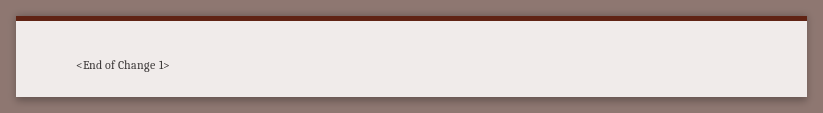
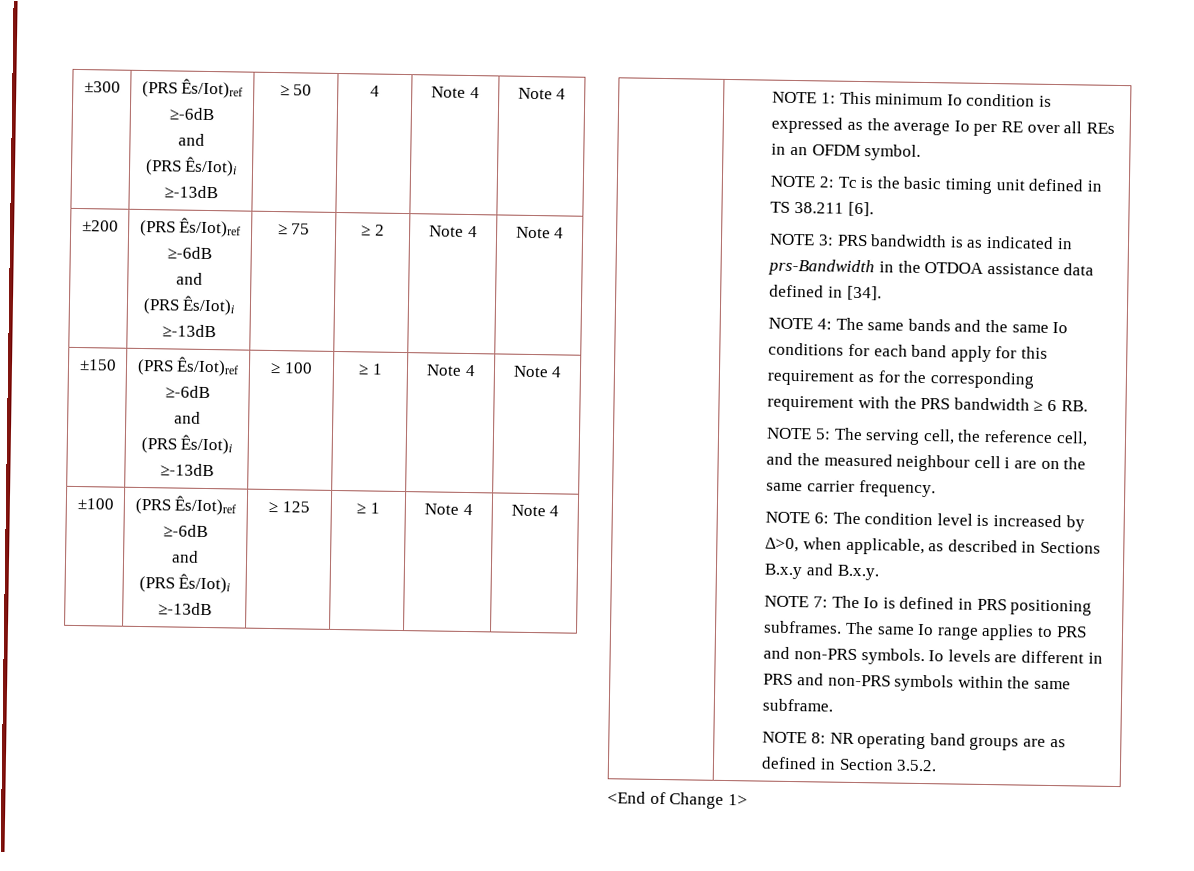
+ ±300 | (PRS Ês/Iot)ref ≥-6dB
+ and
+ (PRS Ês/Iot)i ≥-13dB | ≥ 50 | 4 | Note 4 | Note 4
+ ±200 | (PRS Ês/Iot)ref ≥-6dB
+ and
+ (PRS Ês/Iot)i ≥-13dB | ≥ 75 | ≥ 2 | Note 4 | Note 4
+ ±150 | (PRS Ês/Iot)ref ≥-6dB
+ and
+ (PRS Ês/Iot)i ≥-13dB | ≥ 100 | ≥ 1 | Note 4 | Note 4
+ ±100 | (PRS Ês/Iot)ref ≥-6dB
+ and
+ (PRS Ês/Iot)i ≥-13dB | ≥ 125 | ≥ 1 | Note 4 | Note 4
+ | NOTE 1: This minimum Io condition is expressed as the average Io per RE over all REs in an OFDM symbol.
+ NOTE 2: Tc is the basic timing unit defined in TS 38.211 [6].
+ NOTE 3: PRS bandwidth is as indicated in prs-Bandwidth in the OTDOA assistance data defined in [34].
+ NOTE 4: The same bands and the same Io conditions for each band apply for this requirement as for the corresponding requirement with the PRS bandwidth ≥ 6 RB.
+ NOTE 5: The serving cell, the reference cell, and the measured neighbour cell i are on the same carrier frequency.
+ NOTE 6: The condition level is increased by ∆>0, when applicable, as described in Sections B.x.y and B.x.y.
+ NOTE 7: The Io is defined in PRS positioning subframes. The same Io range applies to PRS and non-PRS symbols. Io levels are different in PRS and non-PRS symbols within the same subframe.
+ NOTE 8: NR operating band groups are as defined in Section 3.5.2.

